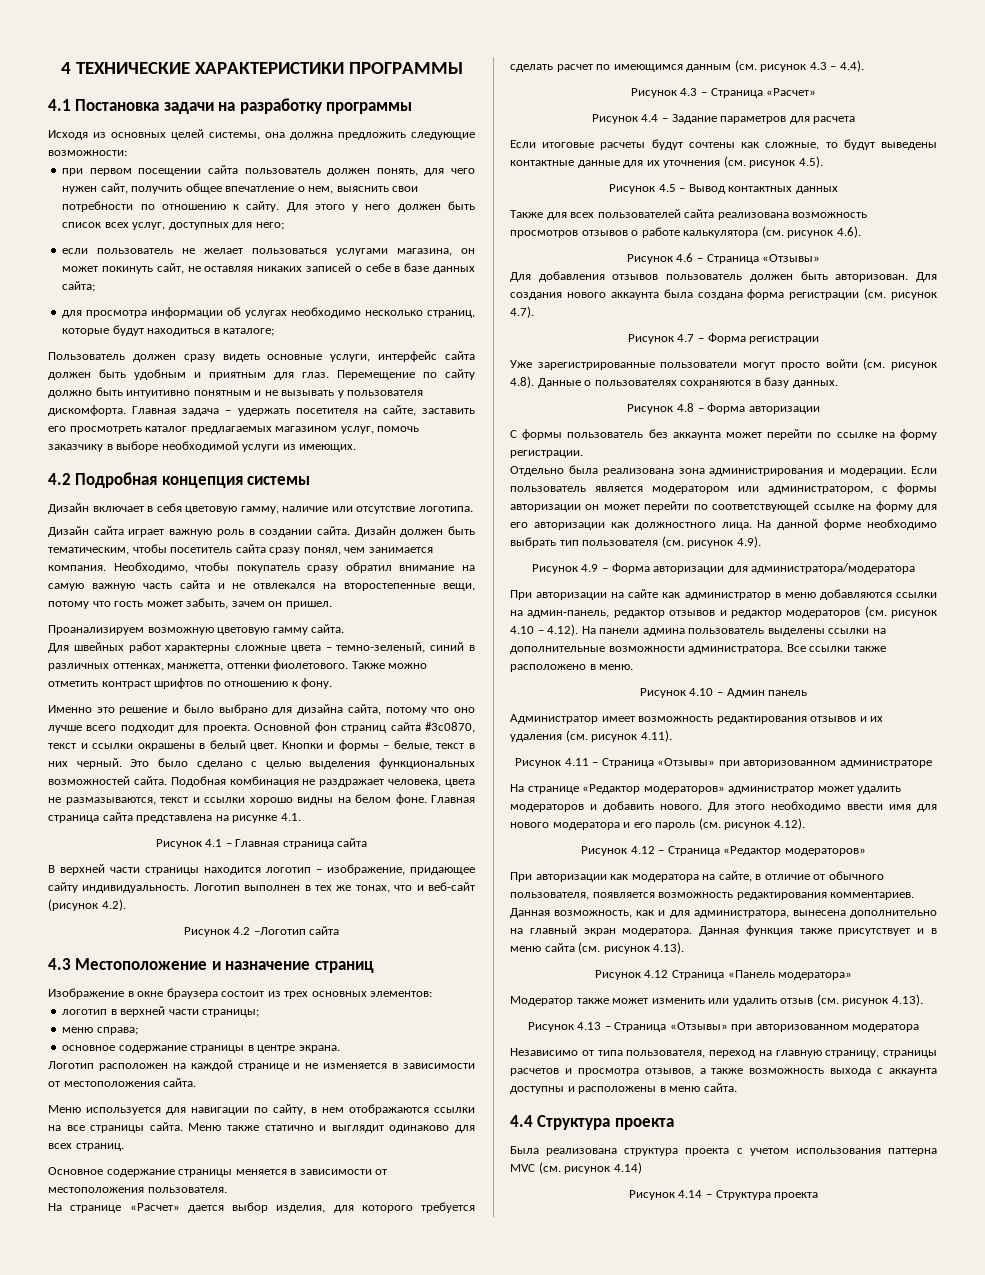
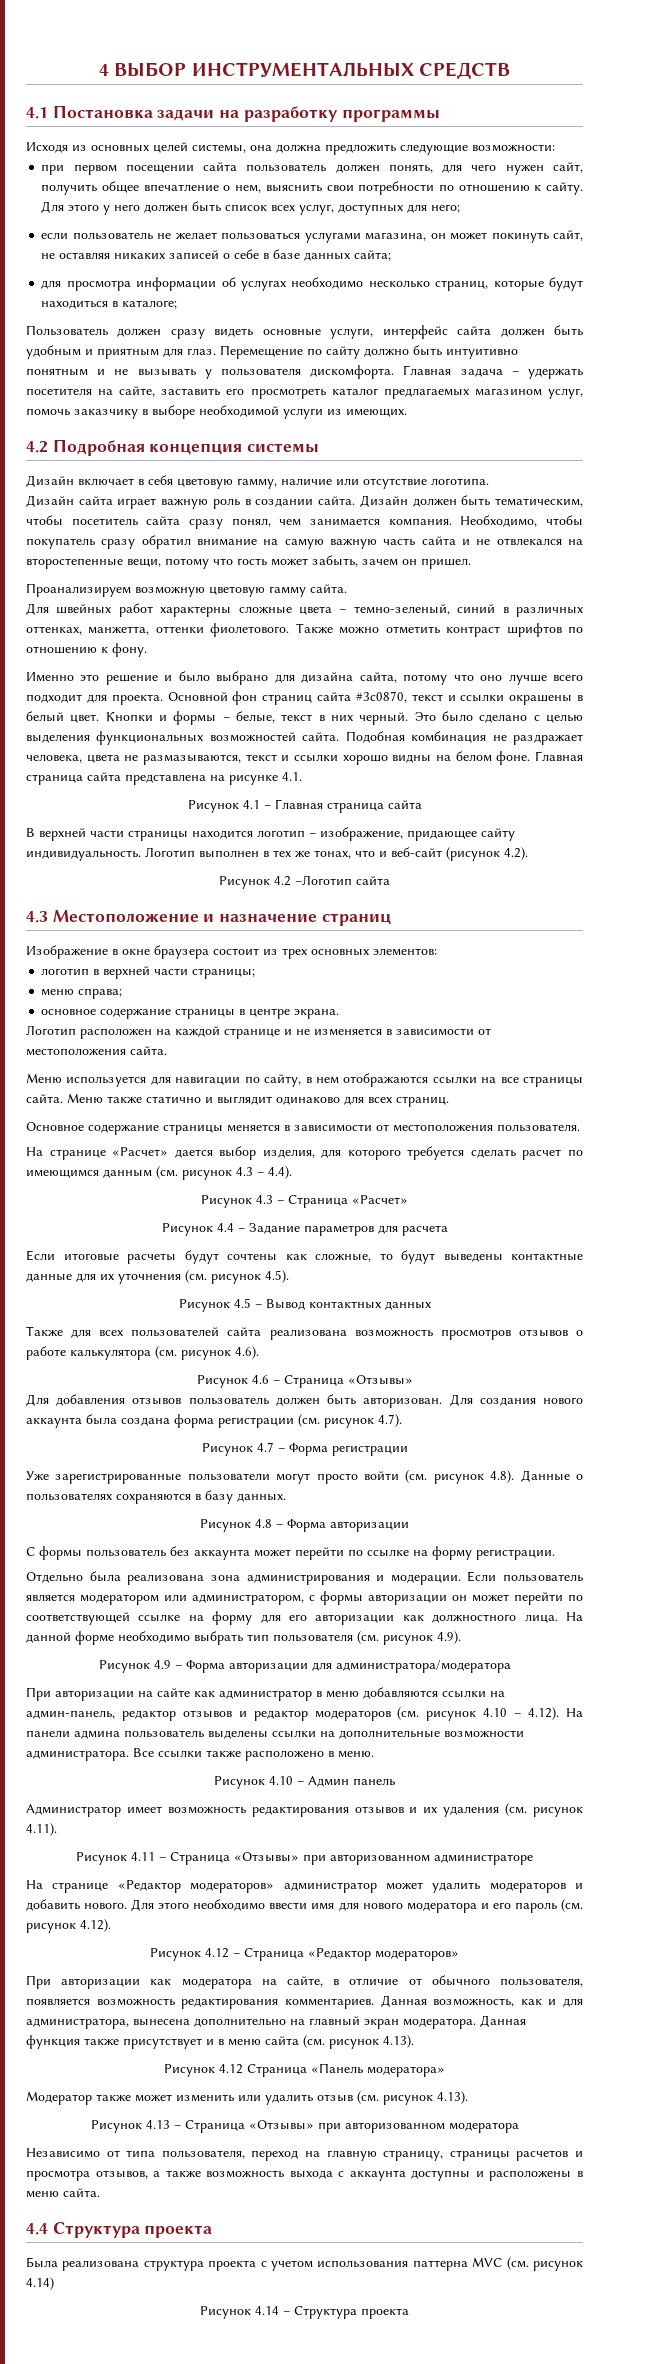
- 4 ТЕХНИЧЕСКИЕ ХАРАКТЕРИСТИКИ ПРОГРАММЫ
+ 4 ВЫБОР ИНСТРУМЕНТАЛЬНЫХ СРЕДСТВ

